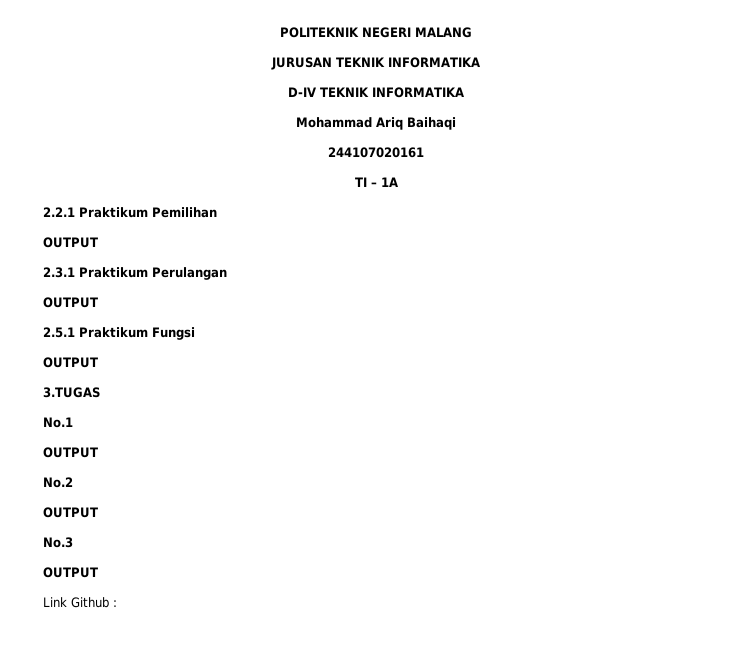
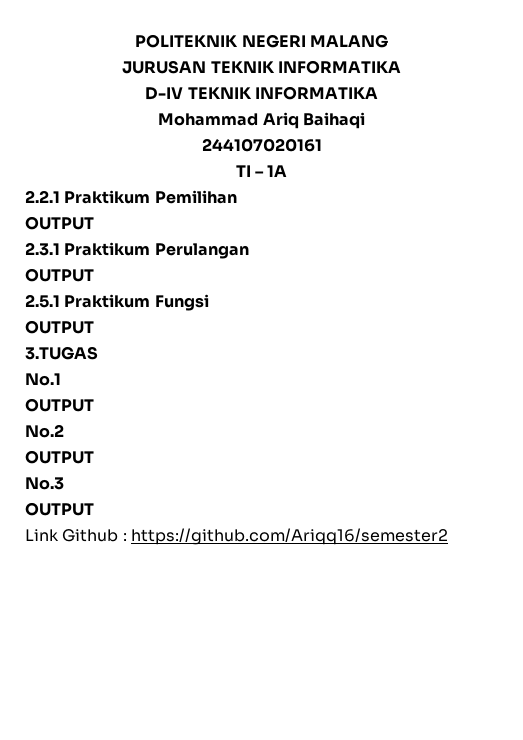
- Link Github :
+ Link Github : https://github.com/Ariqq16/semester2

